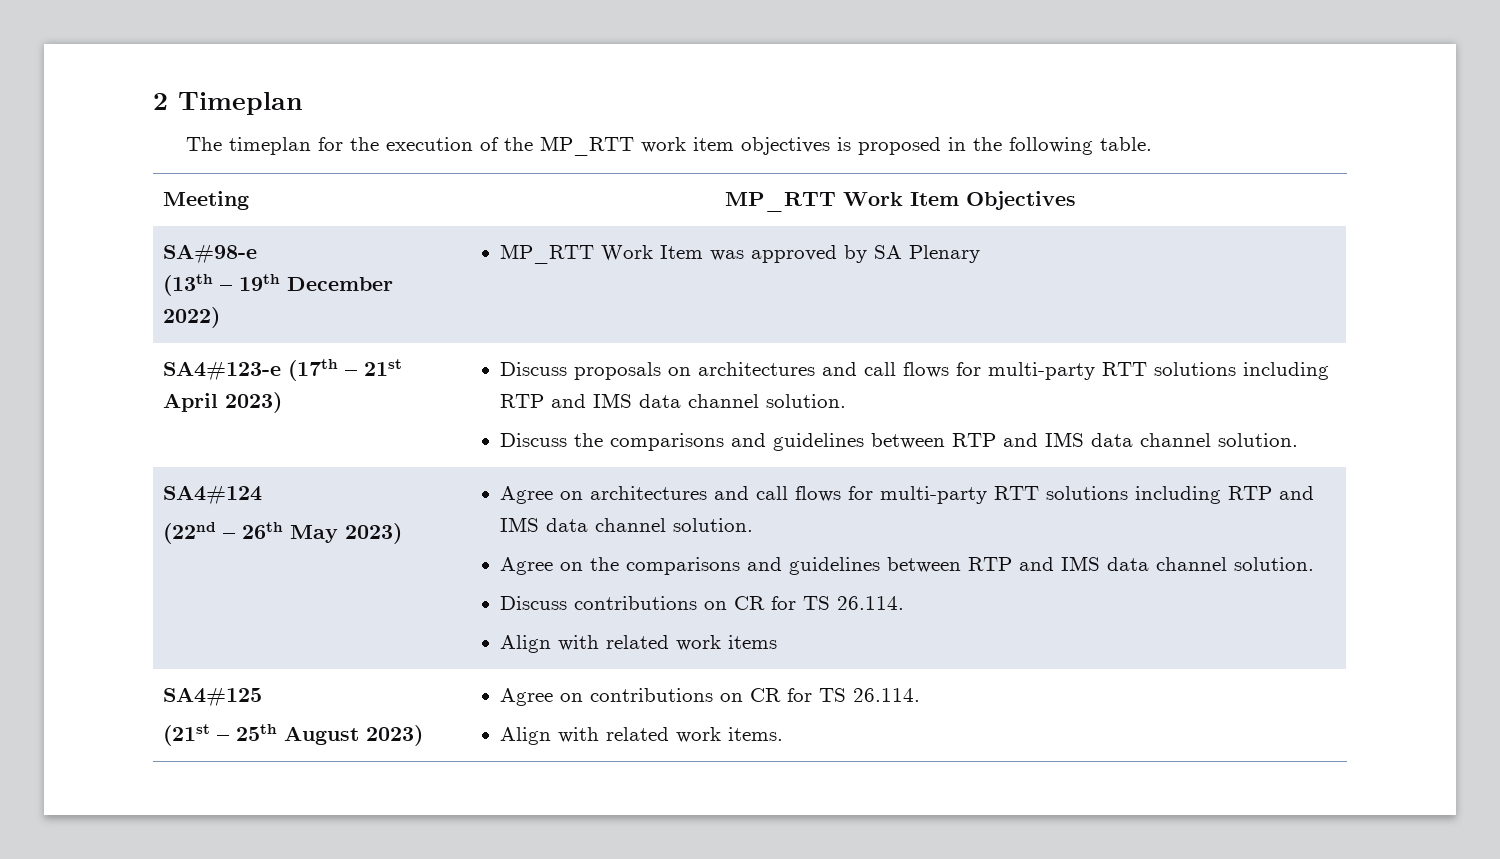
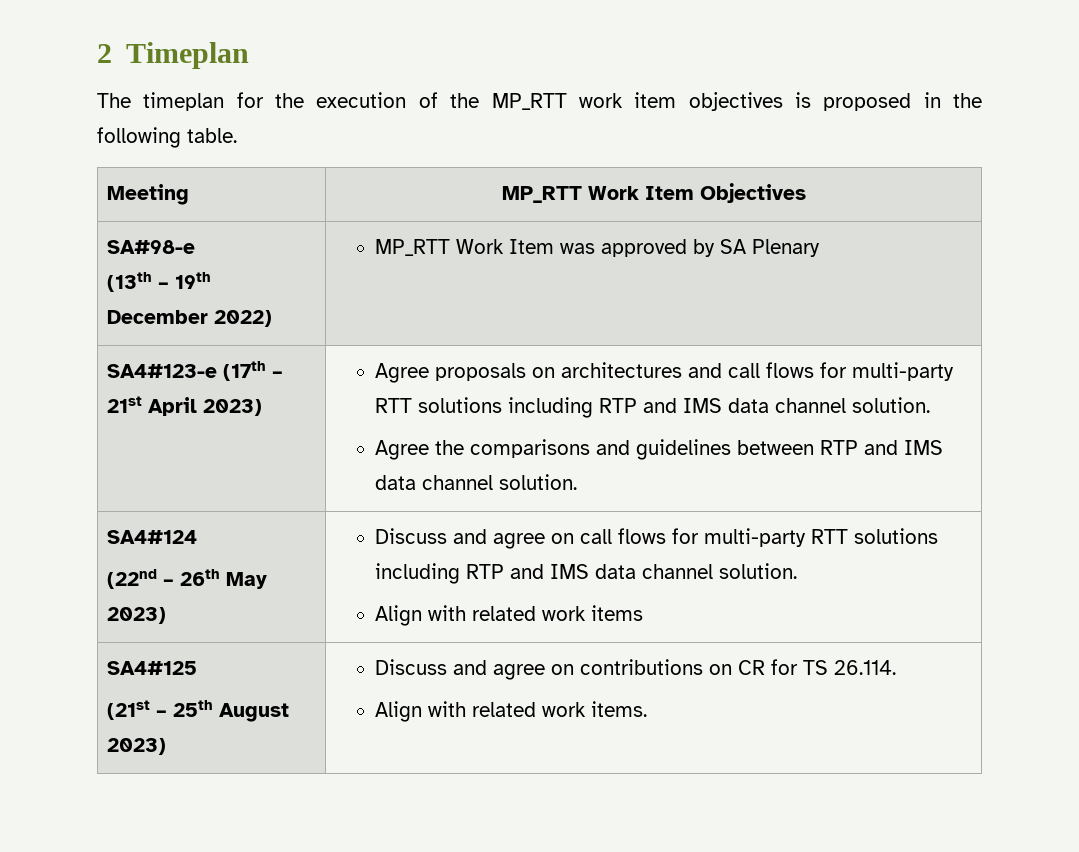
- SA4#123-e (17th – 21st April 2023) | Discuss proposals on architectures and call flows for multi-party RTT solutions including RTP and IMS data channel solution.
- Discuss the comparisons and guidelines between RTP and IMS data channel solution.
+ SA4#123-e (17th – 21st April 2023) | Agree proposals on architectures and call flows for multi-party RTT solutions including RTP and IMS data channel solution.
+ Agree the comparisons and guidelines between RTP and IMS data channel solution.
- Agree on architectures and call flows for multi-party RTT solutions including RTP and IMS data channel solution.
+ Discuss and agree on call flows for multi-party RTT solutions including RTP and IMS data channel solution.
- Agree on the comparisons and guidelines between RTP and IMS data channel solution.
- Discuss contributions on CR for TS 26.114.
  SA4#125
- (21st – 25th August 2023) | Agree on contributions on CR for TS 26.114.
+ (21st – 25th August 2023) | Discuss and agree on contributions on CR for TS 26.114.

